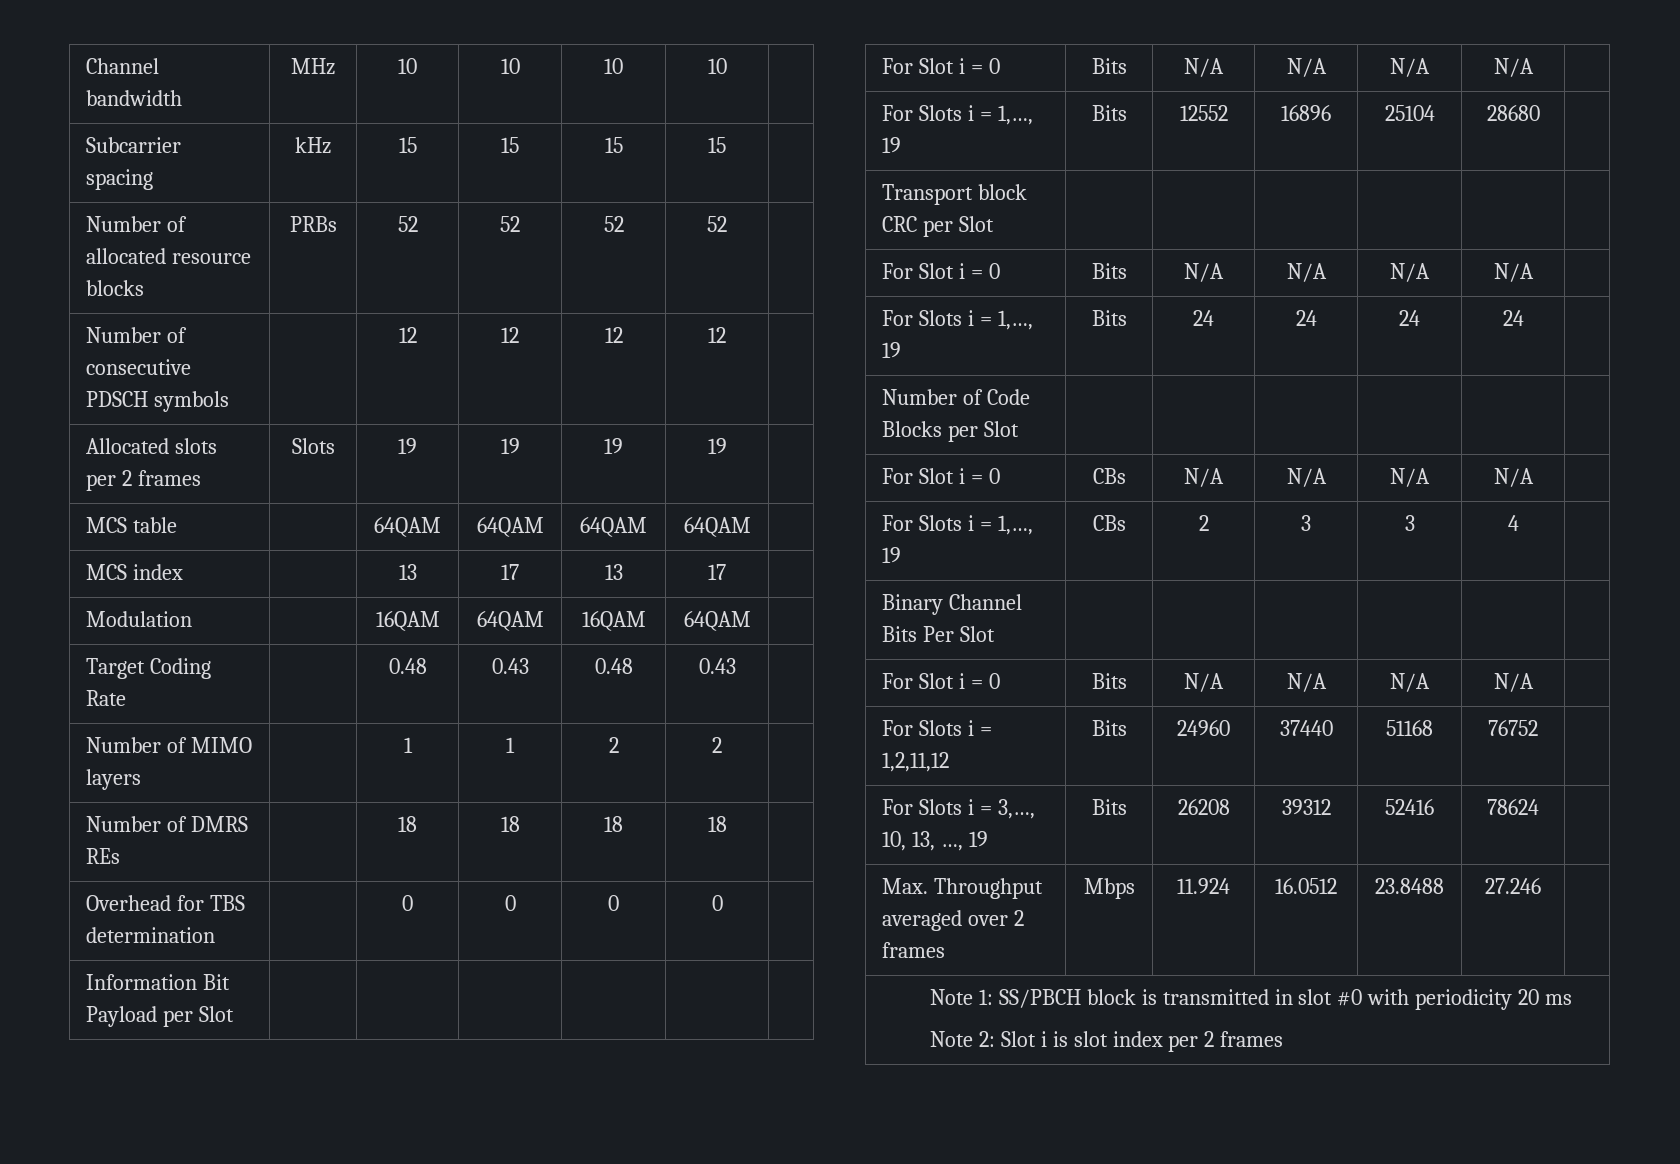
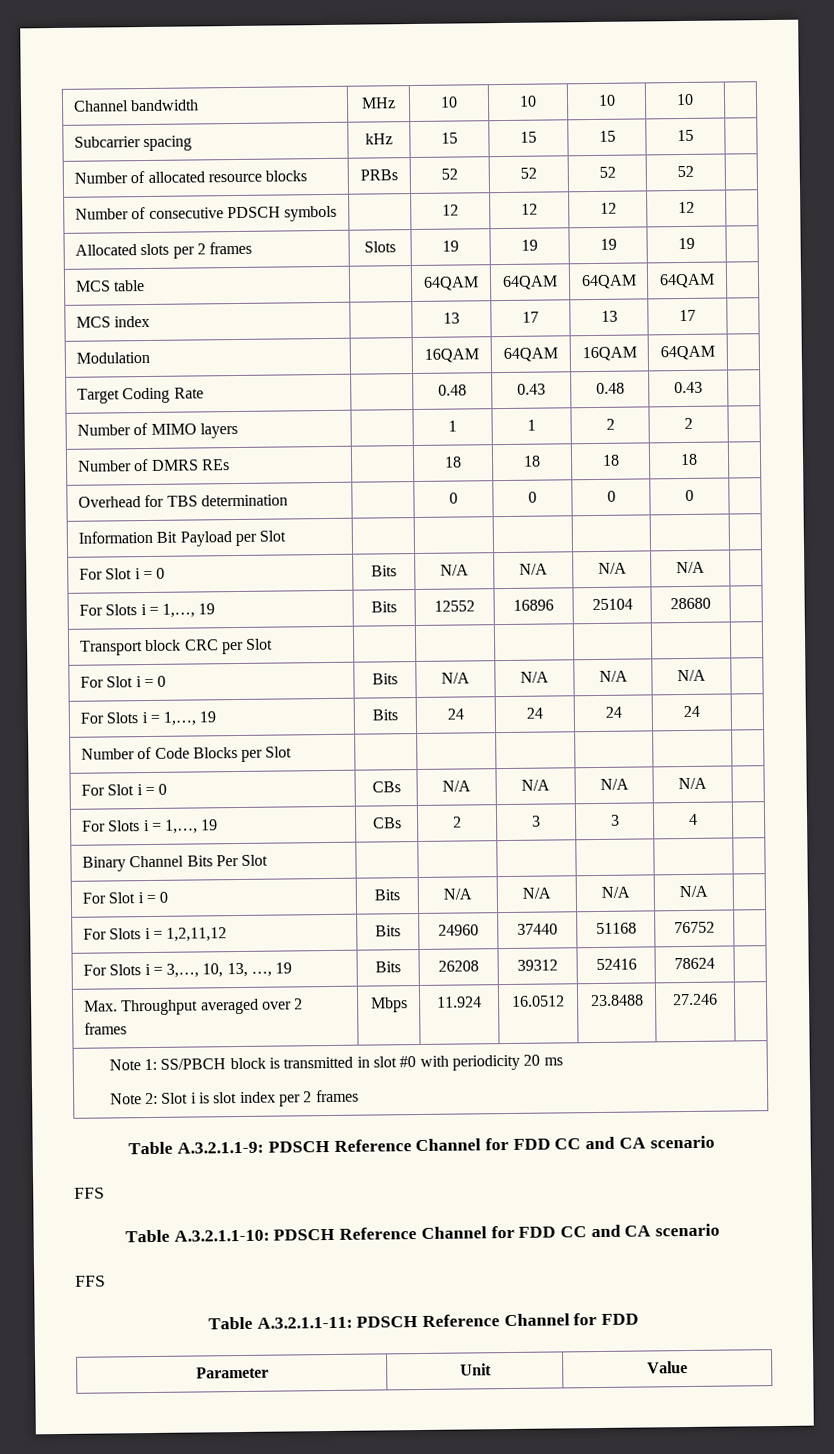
+ Table A.3.2.1.1-9: PDSCH Reference Channel for FDD CC and CA scenario
+ FFS
+ Table A.3.2.1.1-10: PDSCH Reference Channel for FDD CC and CA scenario
+ FFS
+ Table A.3.2.1.1-11: PDSCH Reference Channel for FDD
+ Parameter | Unit | Value

